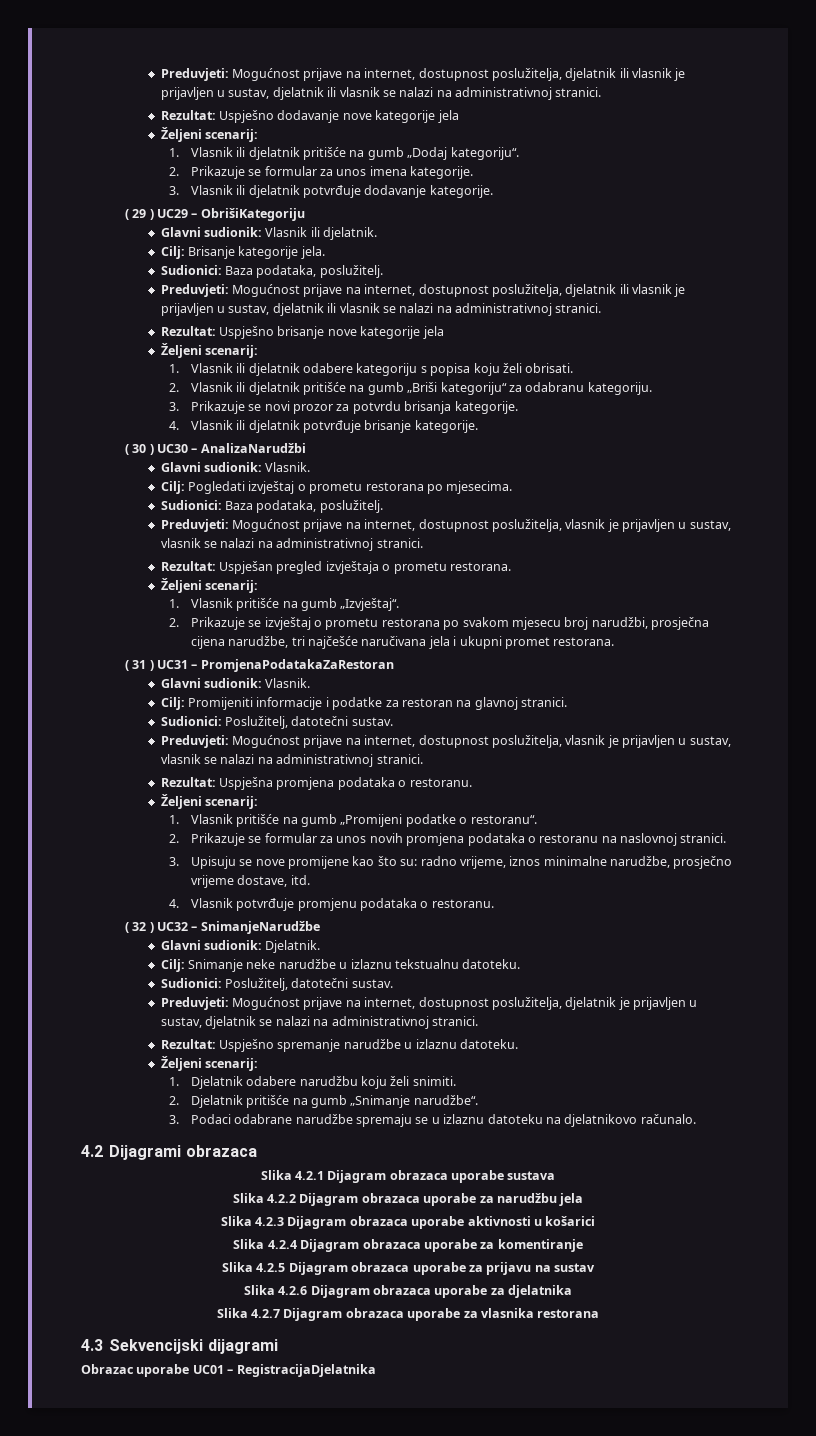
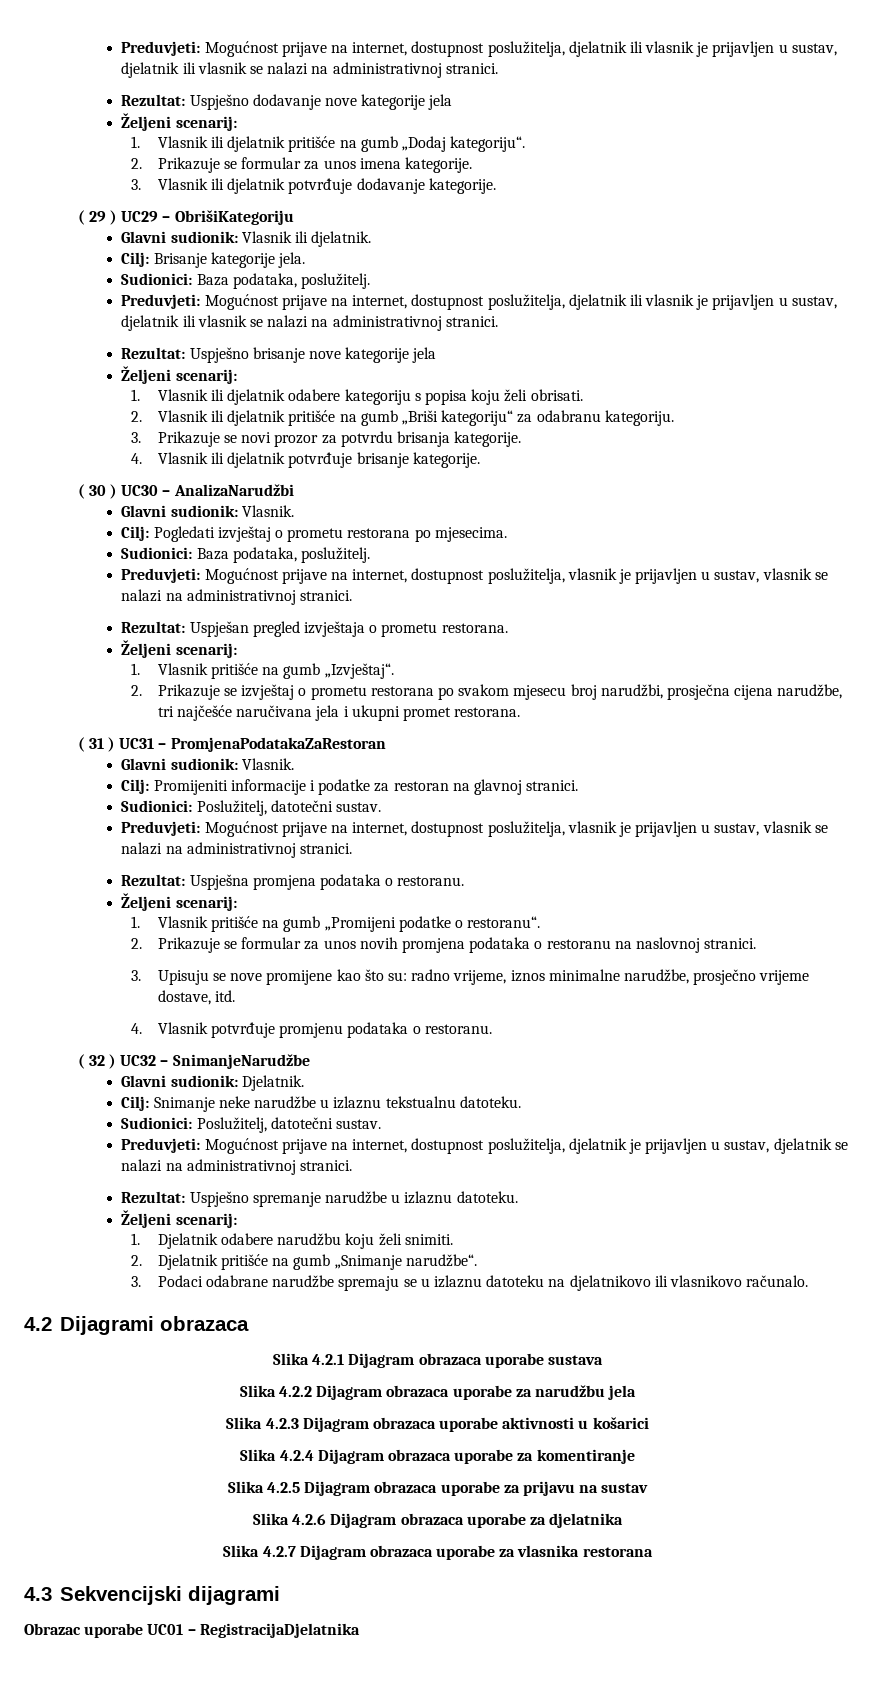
- 3. Podaci odabrane narudžbe spremaju se u izlaznu datoteku na djelatnikovo računalo.
+ 3. Podaci odabrane narudžbe spremaju se u izlaznu datoteku na djelatnikovo ili vlasnikovo računalo.

